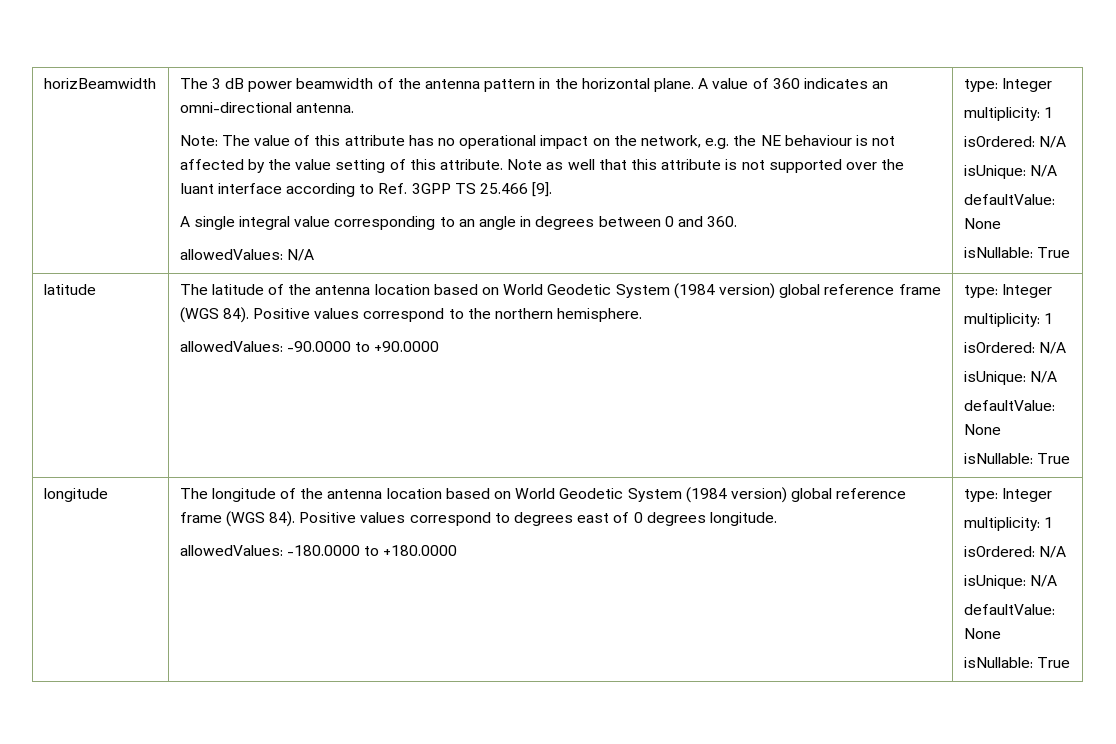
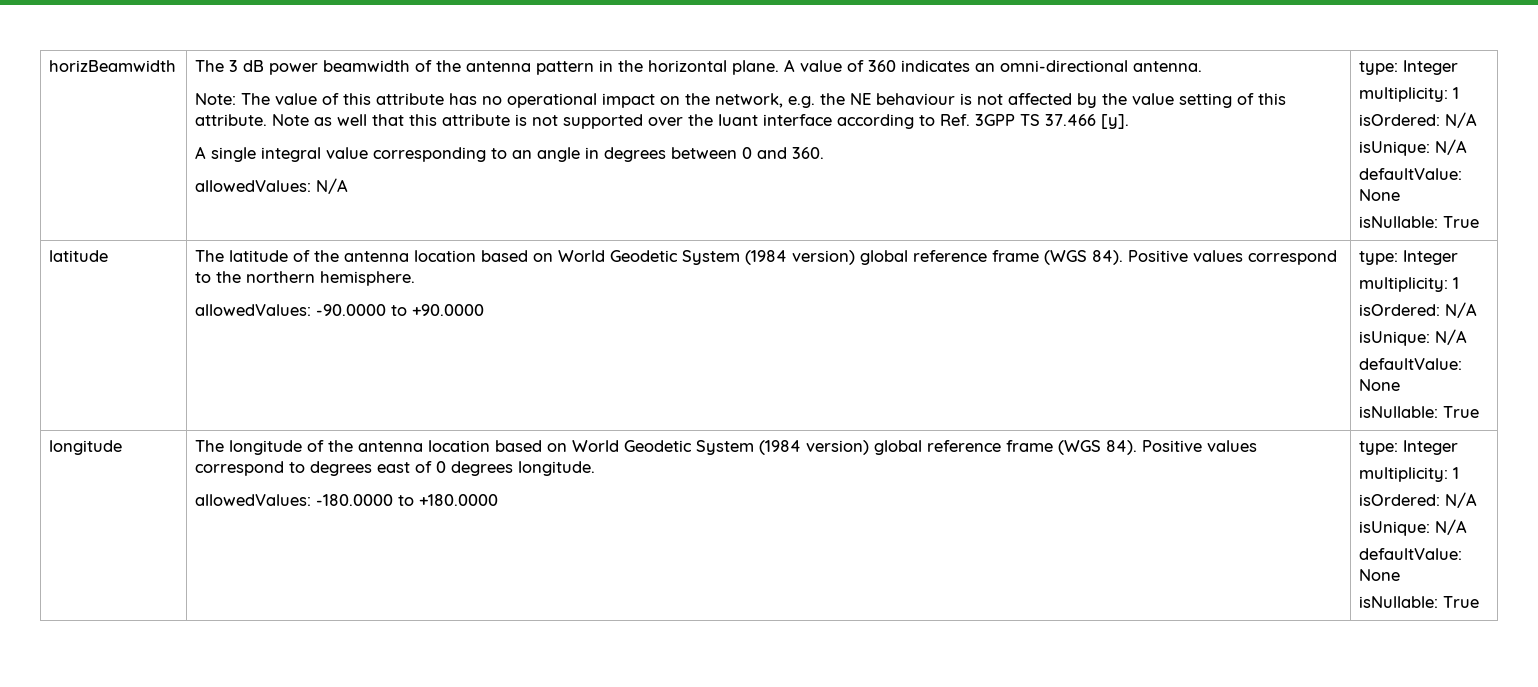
- Note as well that this attribute is not supported over the Iuant interface according to Ref. 3GPP TS 25.466 [9].
+ Note as well that this attribute is not supported over the Iuant interface according to Ref. 3GPP TS 37.466 [y].

